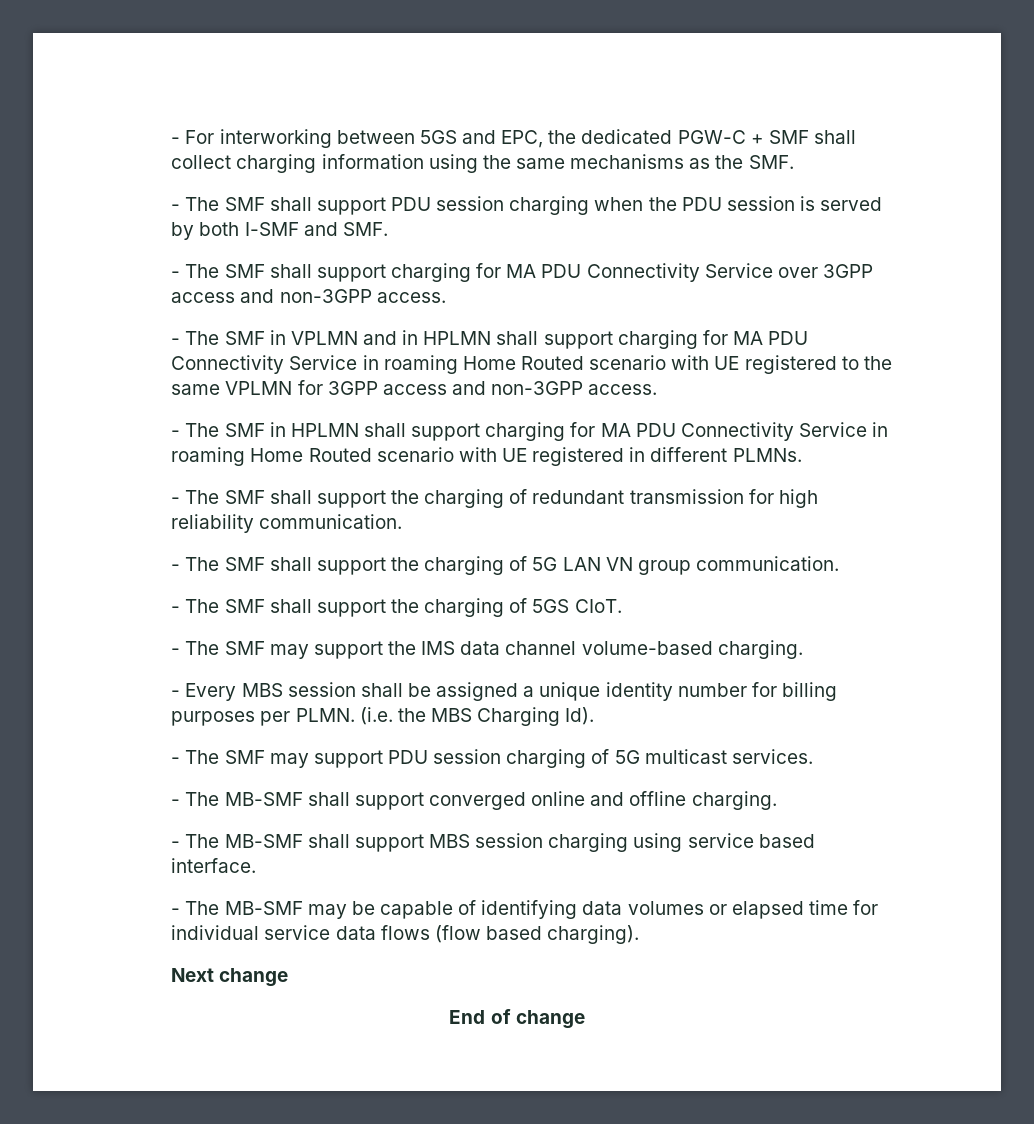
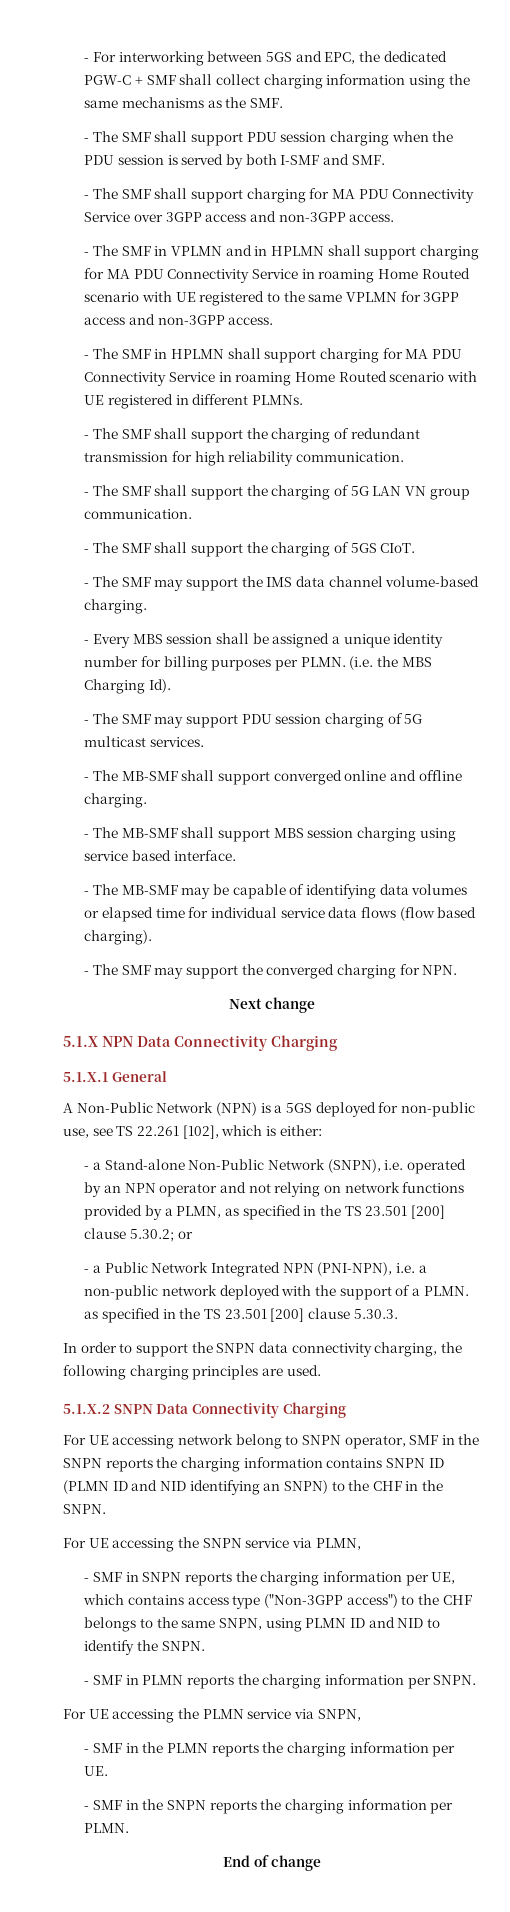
+ - The SMF may support the converged charging for NPN.
  Next change
+ 5.1.X NPN Data Connectivity Charging
+ 5.1.X.1 General
+ A Non-Public Network (NPN) is a 5GS deployed for non-public use, see TS 22.261 [102], which is either:
+ - a Stand-alone Non-Public Network (SNPN), i.e. operated by an NPN operator and not relying on network functions provided by a PLMN, as specified in the TS 23.501 [200] clause 5.30.2; or
+ - a Public Network Integrated NPN (PNI-NPN), i.e. a non-public network deployed with the support of a PLMN. as specified in the TS 23.501 [200] clause 5.30.3.
+ In order to support the SNPN data connectivity charging, the following charging principles are used.
+ 5.1.X.2 SNPN Data Connectivity Charging
+ For UE accessing network belong to SNPN operator, SMF in the SNPN reports the charging information contains SNPN ID (PLMN ID and NID identifying an SNPN) to the CHF in the SNPN.
+ For UE accessing the SNPN service via PLMN,
+ - SMF in SNPN reports the charging information per UE, which contains access type ("Non-3GPP access") to the CHF belongs to the same SNPN, using PLMN ID and NID to identify the SNPN.
+ - SMF in PLMN reports the charging information per SNPN.
+ For UE accessing the PLMN service via SNPN,
+ - SMF in the PLMN reports the charging information per UE.
+ - SMF in the SNPN reports the charging information per PLMN.

